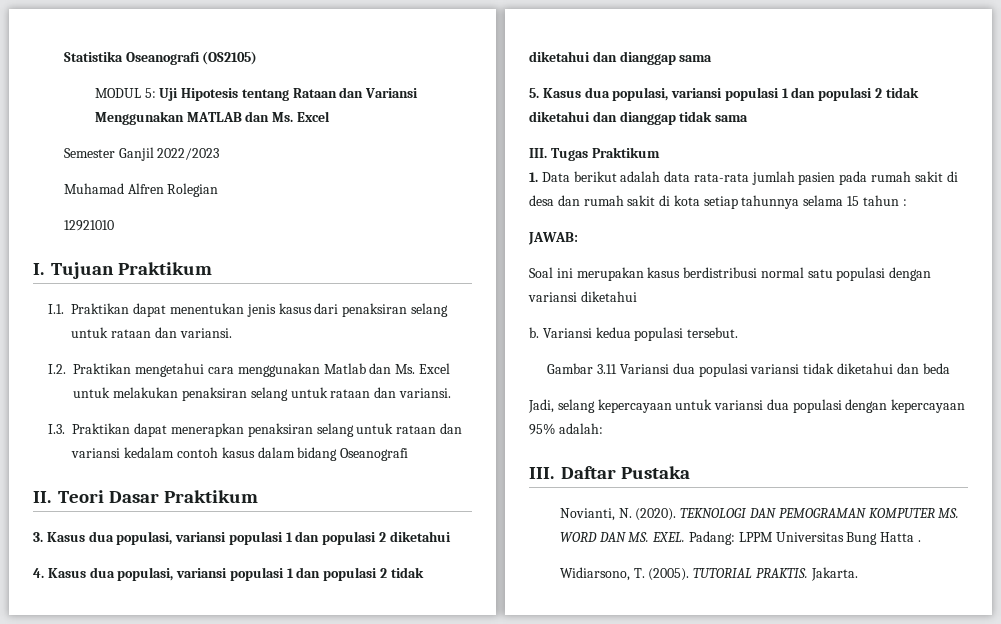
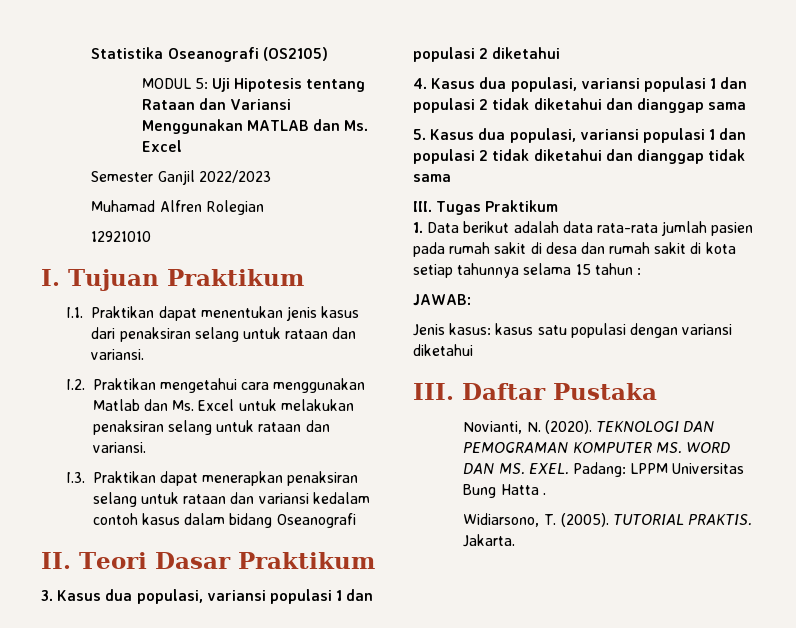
- Soal ini merupakan kasus berdistribusi normal satu populasi dengan variansi diketahui
+ Jenis kasus: kasus satu populasi dengan variansi diketahui
- b. Variansi kedua populasi tersebut.
- Gambar 3.11 Variansi dua populasi variansi tidak diketahui dan beda
- Jadi, selang kepercayaan untuk variansi dua populasi dengan kepercayaan 95% adalah:

